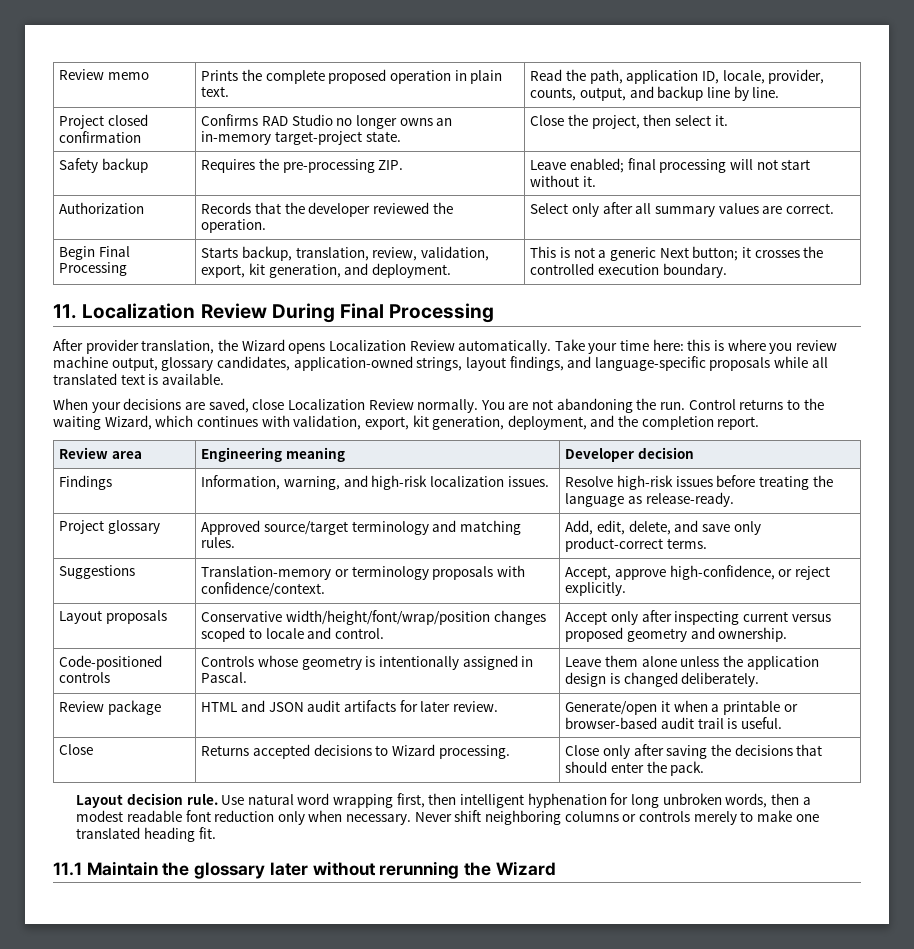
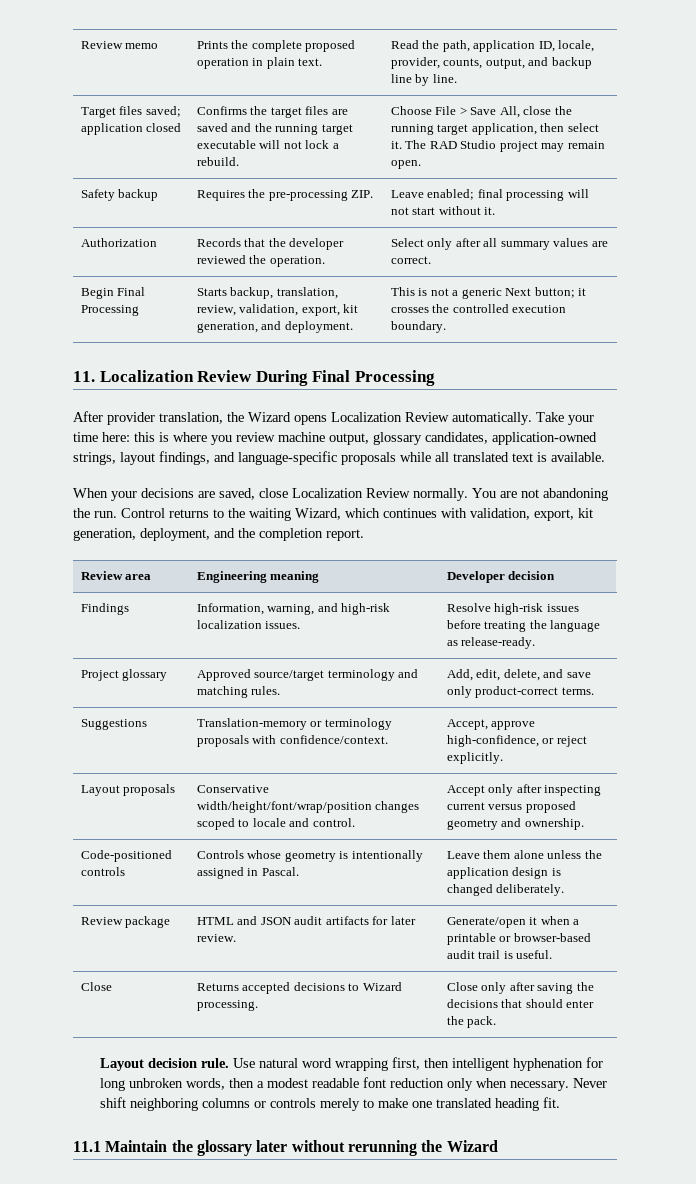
- Project closed confirmation
+ Target files saved; application closed
- Confirms RAD Studio no longer owns an in-memory target-project state. | Close the project, then select it.
+ Confirms the target files are saved and the running target executable will not lock a rebuild. | Choose File > Save All, close the running target application, then select it. The RAD Studio project may remain open.

